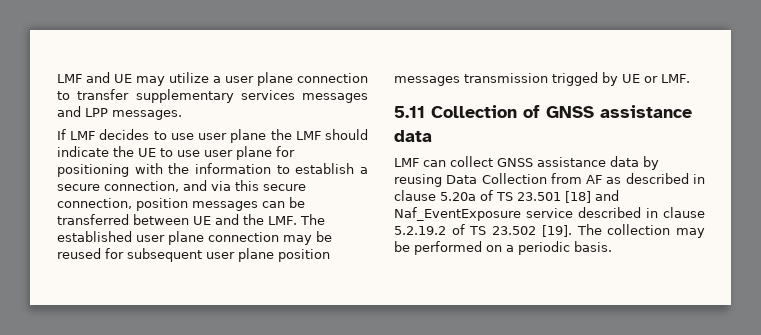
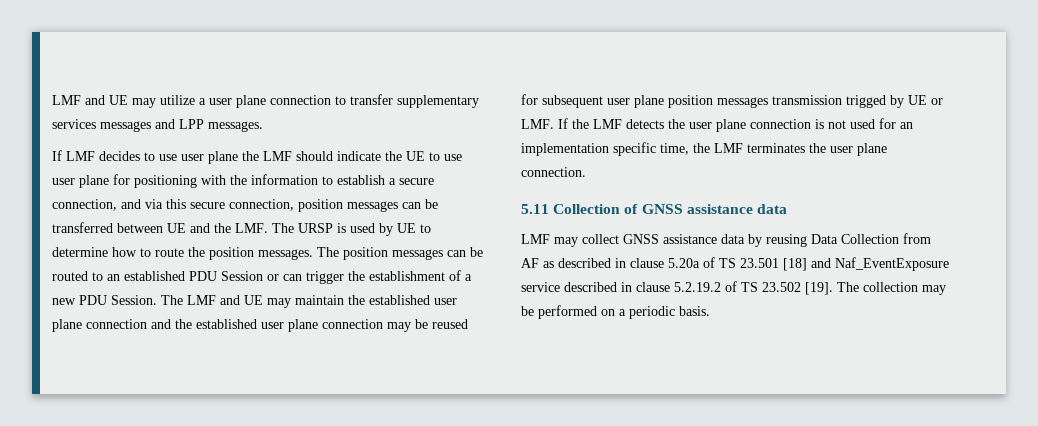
- If LMF decides to use user plane the LMF should indicate the UE to use user plane for positioning with the information to establish a secure connection, and via this secure connection, position messages can be transferred between UE and the LMF. The established user plane connection may be reused for subsequent user plane position messages transmission trigged by UE or LMF.
+ If LMF decides to use user plane the LMF should indicate the UE to use user plane for positioning with the information to establish a secure connection, and via this secure connection, position messages can be transferred between UE and the LMF. The URSP is used by UE to determine how to route the position messages. The position messages can be routed to an established PDU Session or can trigger the establishment of a new PDU Session. The LMF and UE may maintain the established user plane connection and the established user plane connection may be reused for subsequent user plane position messages transmission trigged by UE or LMF. If the LMF detects the user plane connection is not used for an implementation specific time, the LMF terminates the user plane connection.
- LMF can collect GNSS assistance data by reusing Data Collection from AF as described in clause 5.20a of TS 23.501 [18] and Naf_EventExposure service described in clause 5.2.19.2 of TS 23.502 [19].
+ LMF may collect GNSS assistance data by reusing Data Collection from AF as described in clause 5.20a of TS 23.501 [18] and Naf_EventExposure service described in clause 5.2.19.2 of TS 23.502 [19].

